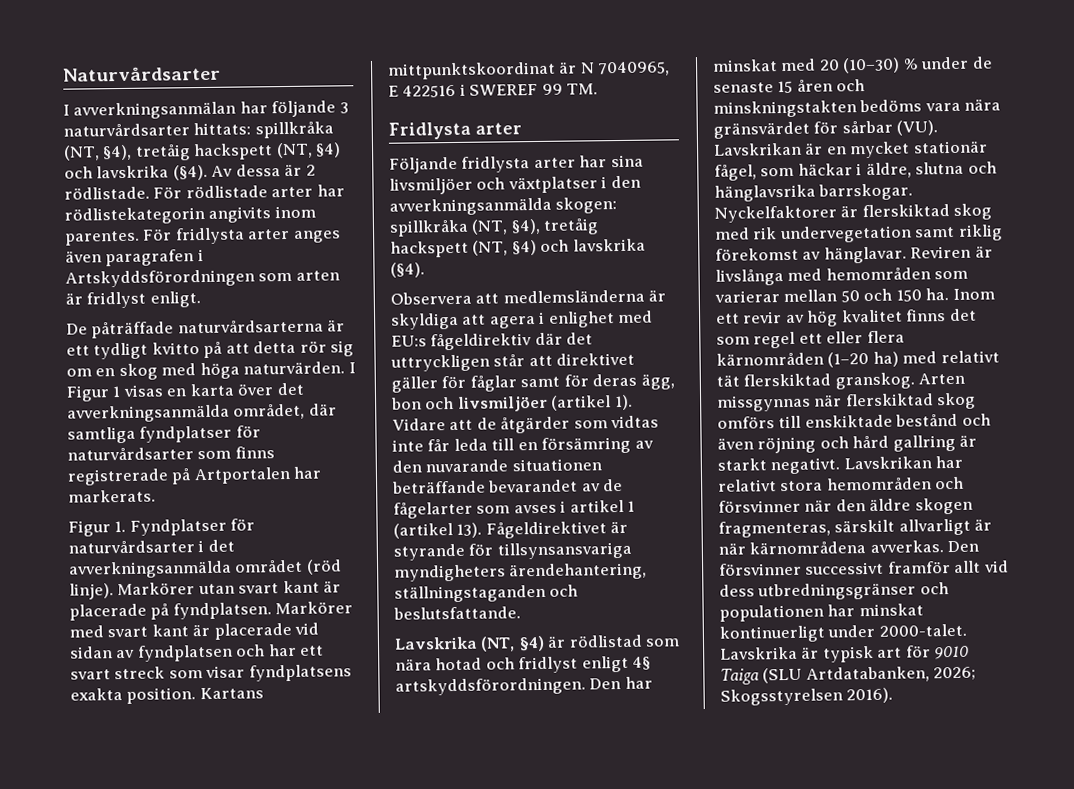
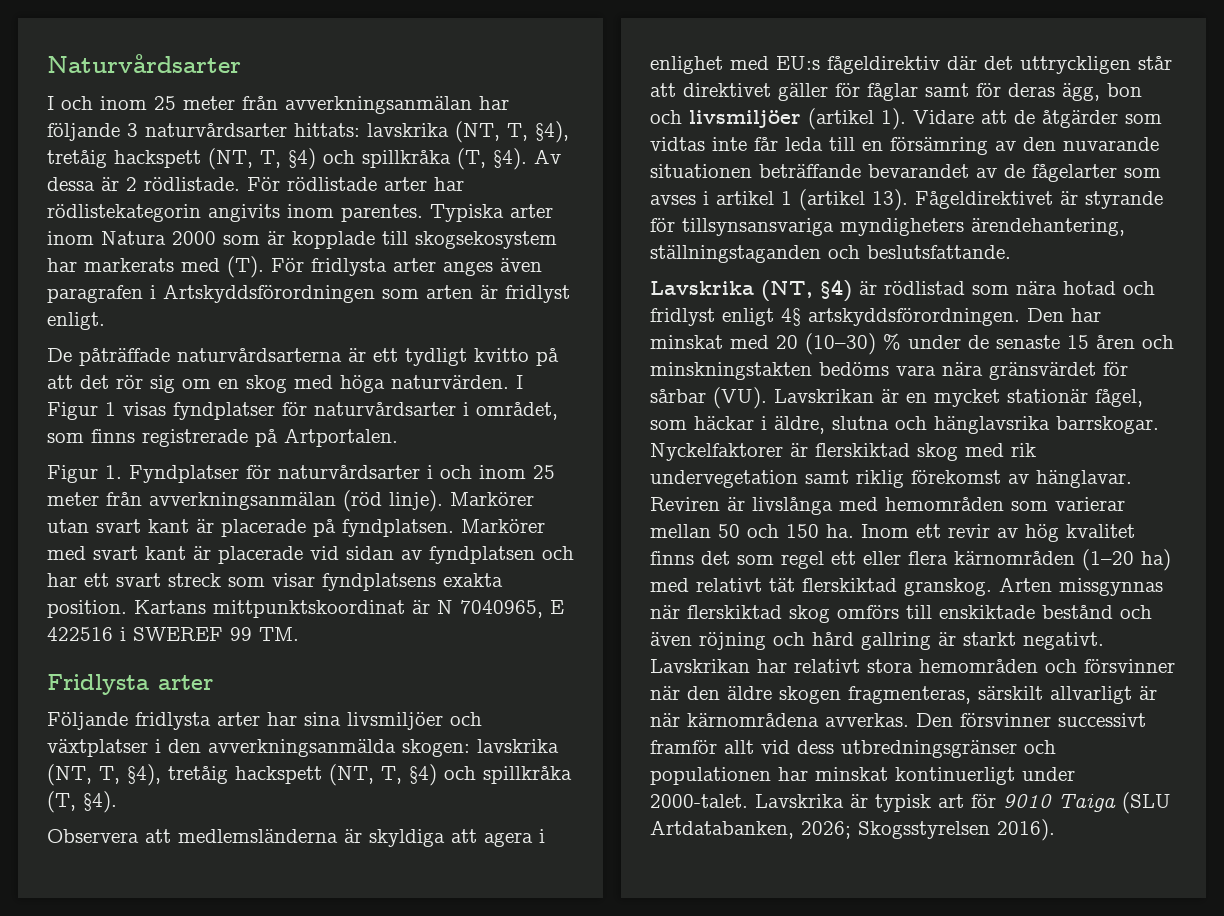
- I avverkningsanmälan har följande 3 naturvårdsarter hittats: spillkråka (NT, §4), tretåig hackspett (NT, §4) och lavskrika (§4).
+ I och inom 25 meter från avverkningsanmälan har följande 3 naturvårdsarter hittats: lavskrika (NT, T, §4), tretåig hackspett (NT, T, §4) och spillkråka (T, §4).
- För fridlysta arter anges även paragrafen i Artskyddsförordningen som arten är fridlyst enligt.
+ Typiska arter inom Natura 2000 som är kopplade till skogsekosystem har markerats med (T). För fridlysta arter anges även paragrafen i Artskyddsförordningen som arten är fridlyst enligt.
- De påträffade naturvårdsarterna är ett tydligt kvitto på att detta rör sig om en skog med höga naturvärden.
+ De påträffade naturvårdsarterna är ett tydligt kvitto på att det rör sig om en skog med höga naturvärden.
- I Figur 1 visas en karta över det avverkningsanmälda området, där samtliga fyndplatser för naturvårdsarter som finns registrerade på Artportalen har markerats.
+ I Figur 1 visas fyndplatser för naturvårdsarter i området, som finns registrerade på Artportalen.
- Figur 1. Fyndplatser för naturvårdsarter i det avverkningsanmälda området (röd linje).
+ Figur 1. Fyndplatser för naturvårdsarter i och inom 25 meter från avverkningsanmälan (röd linje).
- Följande fridlysta arter har sina livsmiljöer och växtplatser i den avverkningsanmälda skogen: spillkråka (NT, §4), tretåig hackspett (NT, §4) och lavskrika (§4).
+ Följande fridlysta arter har sina livsmiljöer och växtplatser i den avverkningsanmälda skogen: lavskrika (NT, T, §4), tretåig hackspett (NT, T, §4) och spillkråka (T, §4).

